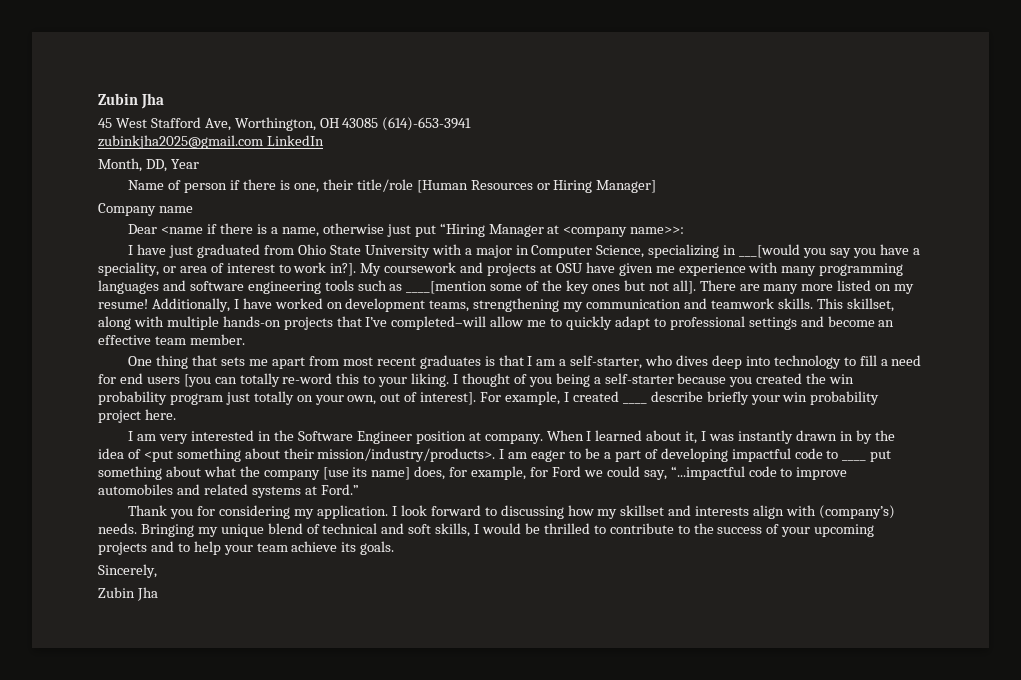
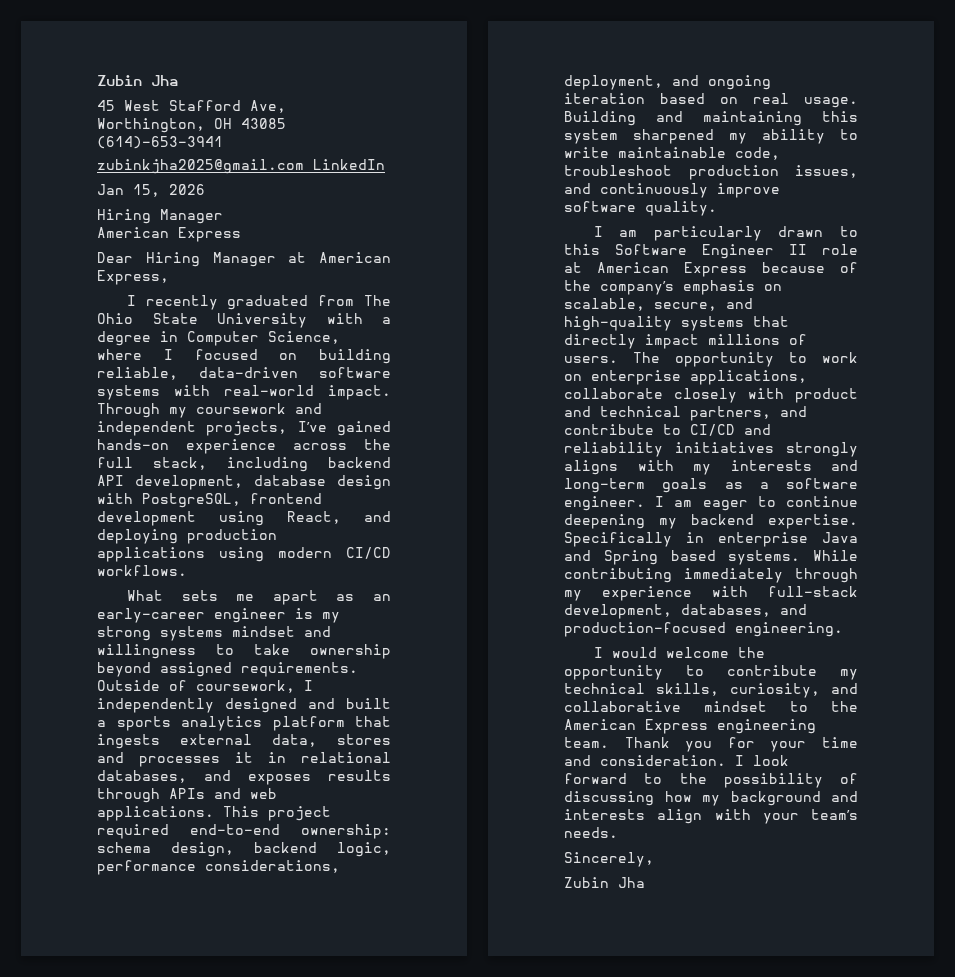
- Month, DD, Year
- Name of person if there is one, their title/role [Human Resources or Hiring Manager]
- Company name
- Dear <name if there is a name, otherwise just put “Hiring Manager at <company name>>:
- I have just graduated from Ohio State University with a major in Computer Science, specializing in ___[would you say you have a speciality, or area of interest to work in?]. My coursework and projects at OSU have given me experience with many programming languages and software engineering tools such as ____[mention some of the key ones but not all]. There are many more listed on my resume! Additionally, I have worked on development teams, strengthening my communication and teamwork skills. This skillset, along with multiple hands-on projects that I’ve completed–will allow me to quickly adapt to professional settings and become an effective team member.
- One thing that sets me apart from most recent graduates is that I am a self-starter, who dives deep into technology to fill a need for end users [you can totally re-word this to your liking. I thought of you being a self-starter because you created the win probability program just totally on your own, out of interest]. For example, I created ____ describe briefly your win probability project here.
- I am very interested in the Software Engineer position at company. When I learned about it, I was instantly drawn in by the idea of <put something about their mission/industry/products>. I am eager to be a part of developing impactful code to ____ put something about what the company [use its name] does, for example, for Ford we could say, “...impactful code to improve automobiles and related systems at Ford.”
- Thank you for considering my application.
+ Jan 15, 2026
+ Hiring Manager
+ American Express
+ Dear Hiring Manager at American Express,
+ I recently graduated from The Ohio State University with a degree in Computer Science, where I focused on building reliable, data-driven software systems with real-world impact. Through my coursework and independent projects, I’ve gained hands-on experience across the full stack, including backend API development, database design with PostgreSQL, frontend development using React, and deploying production applications using modern CI/CD workflows.
+ What sets me apart as an early-career engineer is my strong systems mindset and willingness to take ownership beyond assigned requirements. Outside of coursework, I independently designed and built a sports analytics platform that ingests external data, stores and processes it in relational databases, and exposes results through APIs and web applications. This project required end-to-end ownership: schema design, backend logic, performance considerations, deployment, and ongoing iteration based on real usage. Building and maintaining this system sharpened my ability to write maintainable code, troubleshoot production issues, and continuously improve software quality.
+ I am particularly drawn to this Software Engineer II role at American Express because of the company’s emphasis on scalable, secure, and high-quality systems that directly impact millions of users. The opportunity to work on enterprise applications, collaborate closely with product and technical partners, and contribute to CI/CD and reliability initiatives strongly aligns with my interests and long-term goals as a software engineer. I am eager to continue deepening my backend expertise. Specifically in enterprise Java and Spring based systems. While contributing immediately through my experience with full-stack development, databases, and production-focused engineering.
+ I would welcome the opportunity to contribute my technical skills, curiosity, and collaborative mindset to the American Express engineering team. Thank you for your time and consideration.
- I look forward to discussing how my skillset and interests align with (company’s) needs. Bringing my unique blend of technical and soft skills, I would be thrilled to contribute to the success of your upcoming projects and to help your team achieve its goals.
+ I look forward to the possibility of discussing how my background and interests align with your team’s needs.

